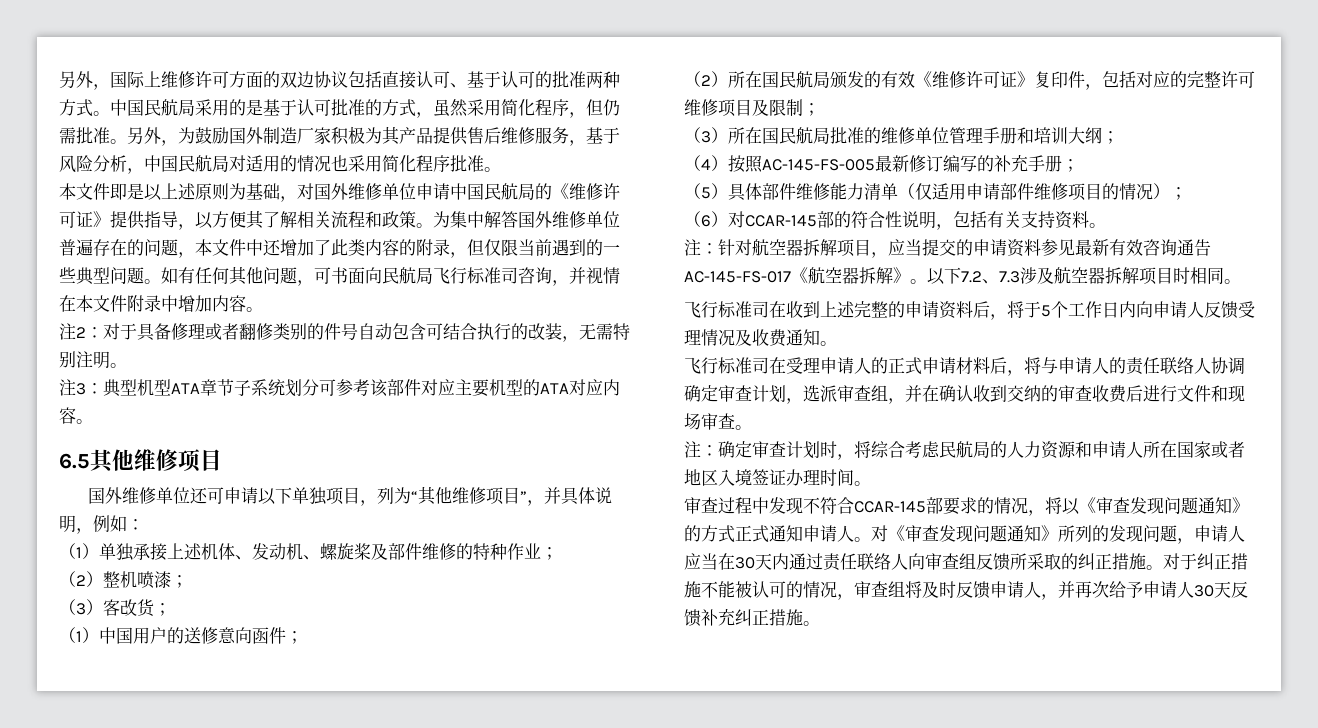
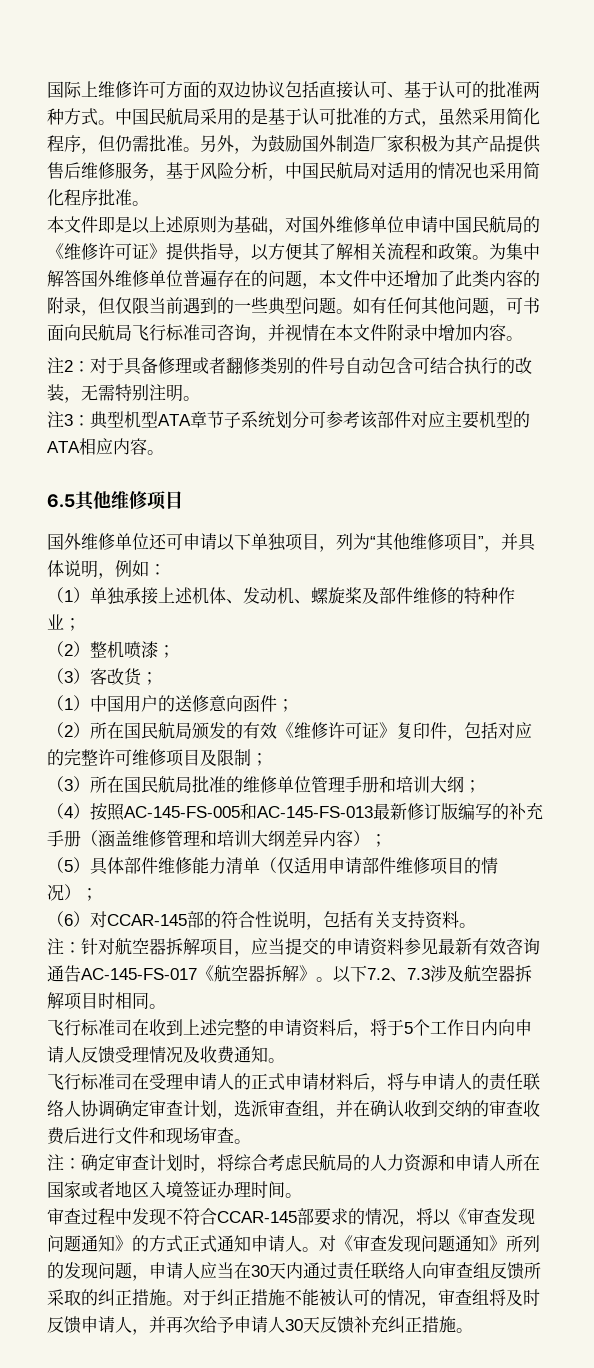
- 另外，国际上维修许可方面的双边协议包括直接认可、基于认可的批准两种方式。
+ 国际上维修许可方面的双边协议包括直接认可、基于认可的批准两种方式。
- 注3：典型机型ATA章节子系统划分可参考该部件对应主要机型的ATA对应内容。
+ 注3：典型机型ATA章节子系统划分可参考该部件对应主要机型的ATA相应内容。
- （4）按照AC-145-FS-005最新修订编写的补充手册；
+ （4）按照AC-145-FS-005和AC-145-FS-013最新修订版编写的补充手册（涵盖维修管理和培训大纲差异内容）；

